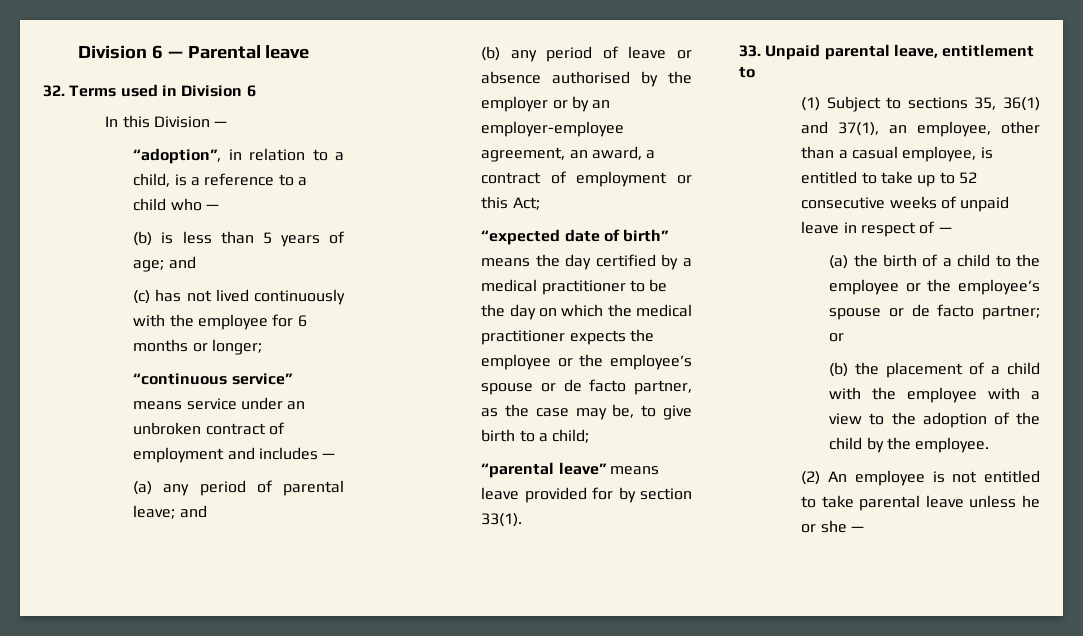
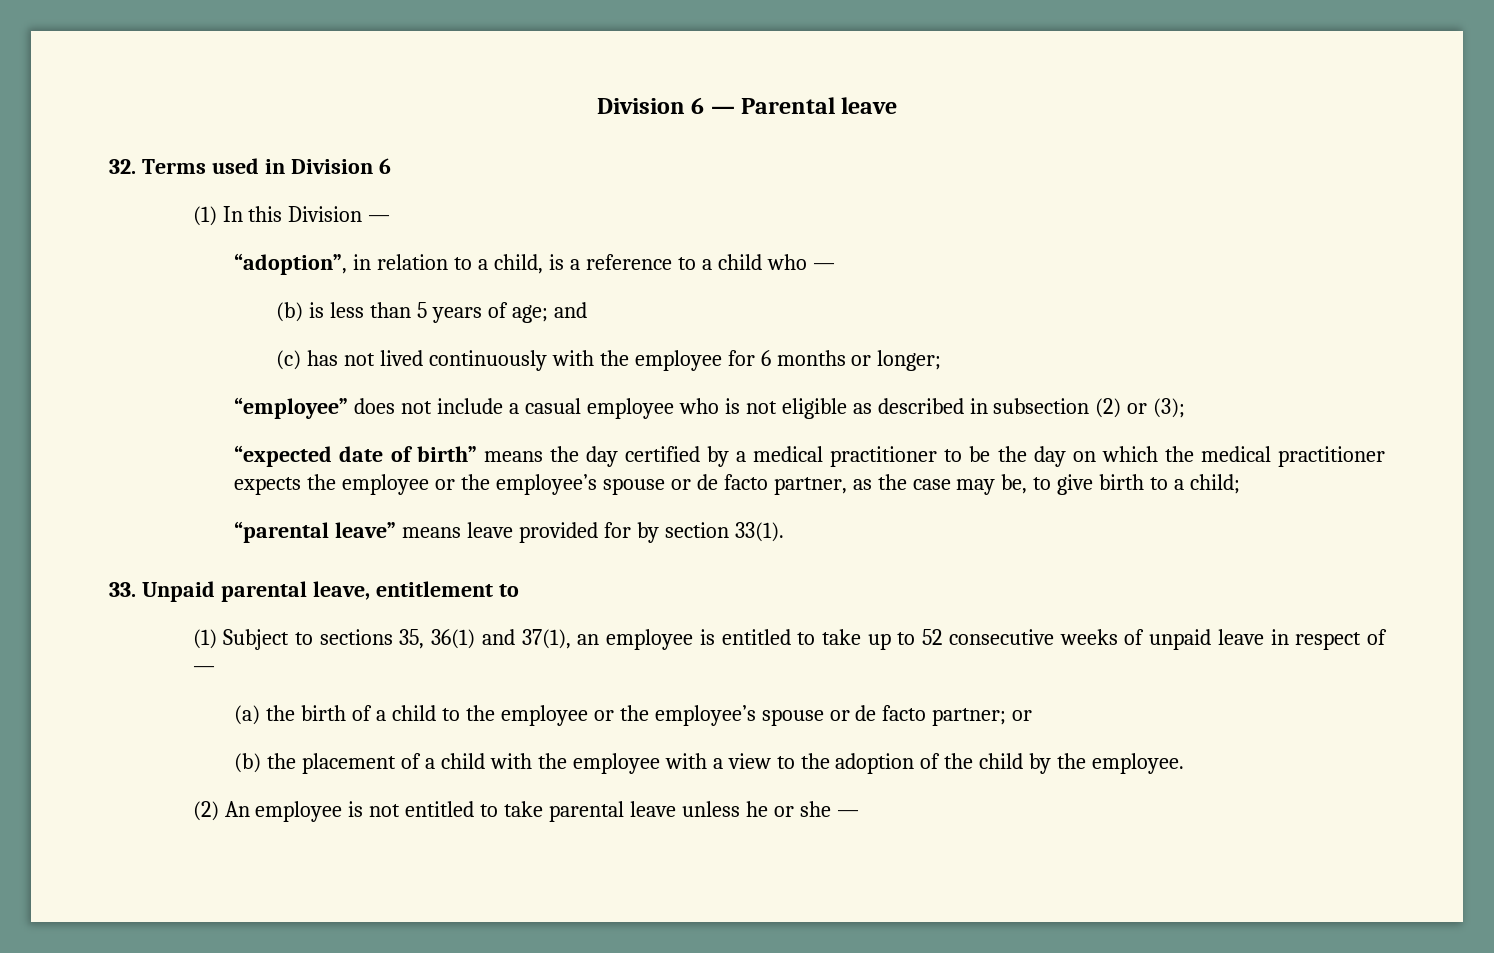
- In this Division —
+ (1) In this Division —
- “continuous service” means service under an unbroken contract of employment and includes —
- (a) any period of parental leave; and
- (b) any period of leave or absence authorised by the employer or by an employer-employee agreement, an award, a contract of employment or this Act;
+ “employee” does not include a casual employee who is not eligible as described in subsection (2) or (3);
- (1) Subject to sections 35, 36(1) and 37(1), an employee, other than a casual employee, is entitled to take up to 52 consecutive weeks of unpaid leave in respect of —
+ (1) Subject to sections 35, 36(1) and 37(1), an employee is entitled to take up to 52 consecutive weeks of unpaid leave in respect of —

